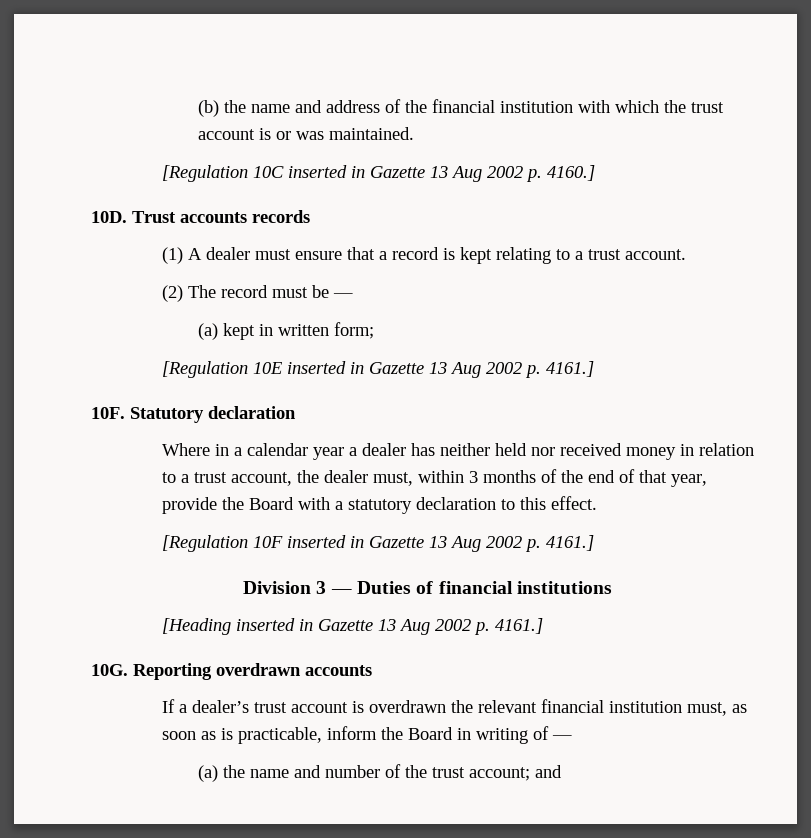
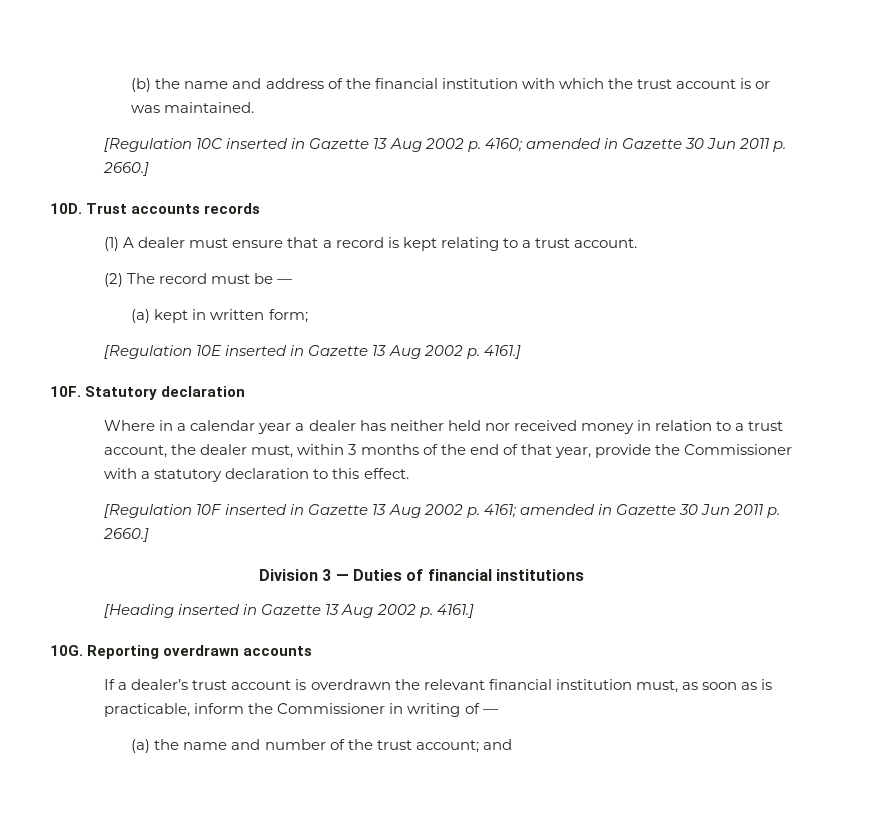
- [Regulation 10C inserted in Gazette 13 Aug 2002 p. 4160.]
+ [Regulation 10C inserted in Gazette 13 Aug 2002 p. 4160; amended in Gazette 30 Jun 2011 p. 2660.]
- Where in a calendar year a dealer has neither held nor received money in relation to a trust account, the dealer must, within 3 months of the end of that year, provide the Board with a statutory declaration to this effect.
+ Where in a calendar year a dealer has neither held nor received money in relation to a trust account, the dealer must, within 3 months of the end of that year, provide the Commissioner with a statutory declaration to this effect.
- [Regulation 10F inserted in Gazette 13 Aug 2002 p. 4161.]
+ [Regulation 10F inserted in Gazette 13 Aug 2002 p. 4161; amended in Gazette 30 Jun 2011 p. 2660.]
- If a dealer’s trust account is overdrawn the relevant financial institution must, as soon as is practicable, inform the Board in writing of —
+ If a dealer’s trust account is overdrawn the relevant financial institution must, as soon as is practicable, inform the Commissioner in writing of —

